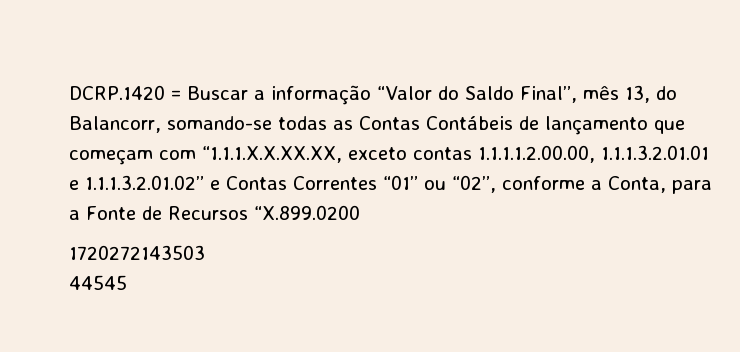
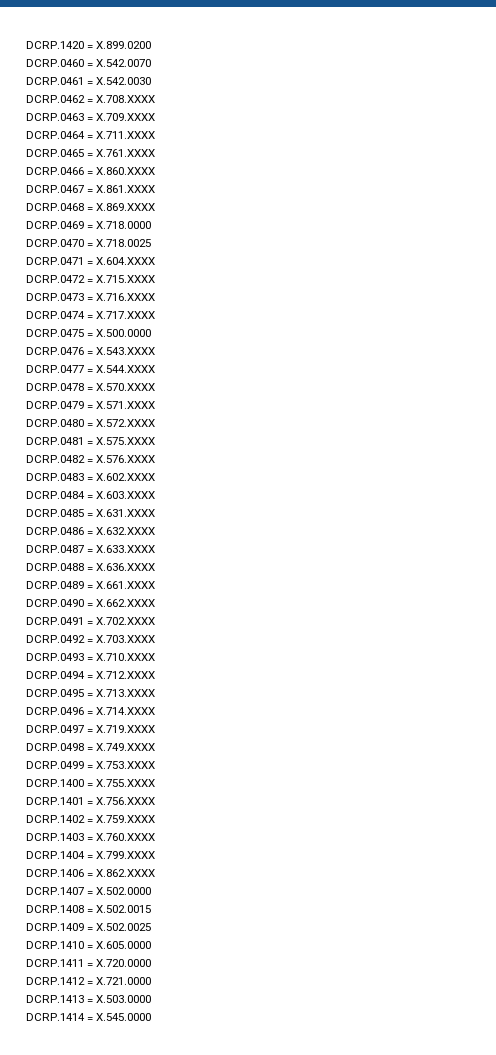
- DCRP.1420 = Buscar a informação “Valor do Saldo Final”, mês 13, do Balancorr, somando-se todas as Contas Contábeis de lançamento que começam com “1.1.1.X.X.XX.XX, exceto contas 1.1.1.1.2.00.00, 1.1.1.3.2.01.01 e 1.1.1.3.2.01.02” e Contas Correntes “01” ou “02”, conforme a Conta, para a Fonte de Recursos “X.899.0200
- 1720272143503
- 44545
+ DCRP.1420 = X.899.0200
+ DCRP.0460 = X.542.0070
+ DCRP.0461 = X.542.0030
+ DCRP.0462 = X.708.XXXX
+ DCRP.0463 = X.709.XXXX
+ DCRP.0464 = X.711.XXXX
+ DCRP.0465 = X.761.XXXX
+ DCRP.0466 = X.860.XXXX
+ DCRP.0467 = X.861.XXXX
+ DCRP.0468 = X.869.XXXX
+ DCRP.0469 = X.718.0000
+ DCRP.0470 = X.718.0025
+ DCRP.0471 = X.604.XXXX
+ DCRP.0472 = X.715.XXXX
+ DCRP.0473 = X.716.XXXX
+ DCRP.0474 = X.717.XXXX
+ DCRP.0475 = X.500.0000
+ DCRP.0476 = X.543.XXXX
+ DCRP.0477 = X.544.XXXX
+ DCRP.0478 = X.570.XXXX
+ DCRP.0479 = X.571.XXXX
+ DCRP.0480 = X.572.XXXX
+ DCRP.0481 = X.575.XXXX
+ DCRP.0482 = X.576.XXXX
+ DCRP.0483 = X.602.XXXX
+ DCRP.0484 = X.603.XXXX
+ DCRP.0485 = X.631.XXXX
+ DCRP.0486 = X.632.XXXX
+ DCRP.0487 = X.633.XXXX
+ DCRP.0488 = X.636.XXXX
+ DCRP.0489 = X.661.XXXX
+ DCRP.0490 = X.662.XXXX
+ DCRP.0491 = X.702.XXXX
+ DCRP.0492 = X.703.XXXX
+ DCRP.0493 = X.710.XXXX
+ DCRP.0494 = X.712.XXXX
+ DCRP.0495 = X.713.XXXX
+ DCRP.0496 = X.714.XXXX
+ DCRP.0497 = X.719.XXXX
+ DCRP.0498 = X.749.XXXX
+ DCRP.0499 = X.753.XXXX
+ DCRP.1400 = X.755.XXXX
+ DCRP.1401 = X.756.XXXX
+ DCRP.1402 = X.759.XXXX
+ DCRP.1403 = X.760.XXXX
+ DCRP.1404 = X.799.XXXX
+ DCRP.1406 = X.862.XXXX
+ DCRP.1407 = X.502.0000
+ DCRP.1408 = X.502.0015
+ DCRP.1409 = X.502.0025
+ DCRP.1410 = X.605.0000
+ DCRP.1411 = X.720.0000
+ DCRP.1412 = X.721.0000
+ DCRP.1413 = X.503.0000
+ DCRP.1414 = X.545.0000

